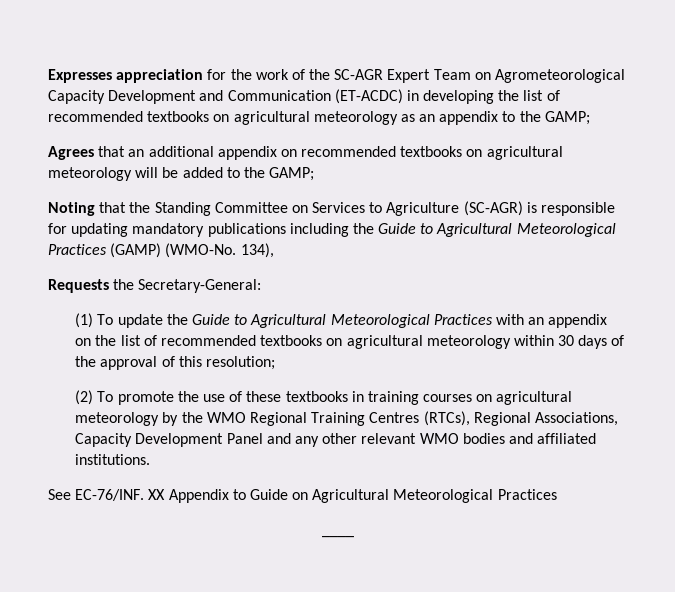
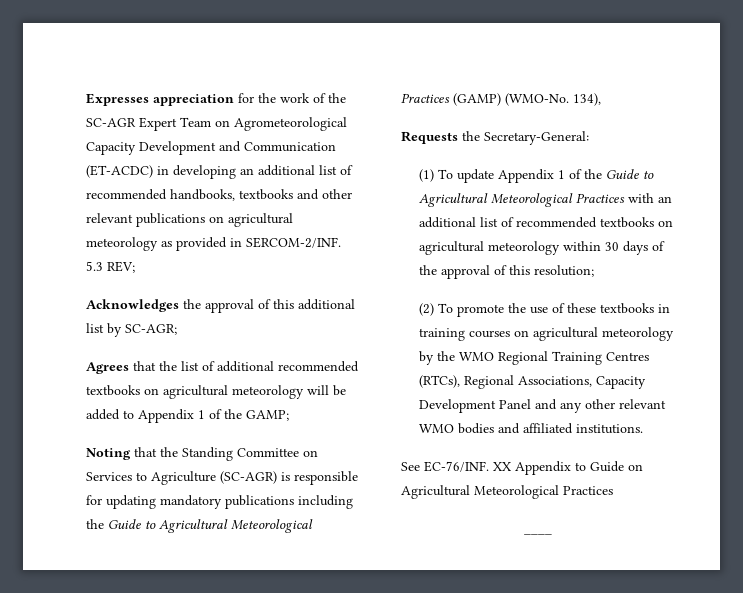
- Expresses appreciation for the work of the SC-AGR Expert Team on Agrometeorological Capacity Development and Communication (ET-ACDC) in developing the list of recommended textbooks on agricultural meteorology as an appendix to the GAMP;
- Agrees that an additional appendix on recommended textbooks on agricultural meteorology will be added to the GAMP;
+ Expresses appreciation for the work of the SC-AGR Expert Team on Agrometeorological Capacity Development and Communication (ET-ACDC) in developing an additional list of recommended handbooks, textbooks and other relevant publications on agricultural meteorology as provided in SERCOM-2/INF. 5.3 REV;
+ Acknowledges the approval of this additional list by SC-AGR;
+ Agrees that the list of additional recommended textbooks on agricultural meteorology will be added to Appendix 1 of the GAMP;
- (1) To update the Guide to Agricultural Meteorological Practices with an appendix on the list of recommended textbooks on agricultural meteorology within 30 days of the approval of this resolution;
+ (1) To update Appendix 1 of the Guide to Agricultural Meteorological Practices with an additional list of recommended textbooks on agricultural meteorology within 30 days of the approval of this resolution;

